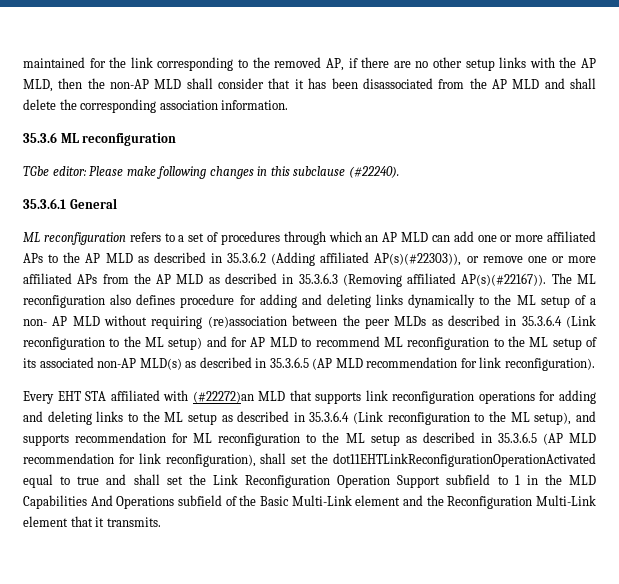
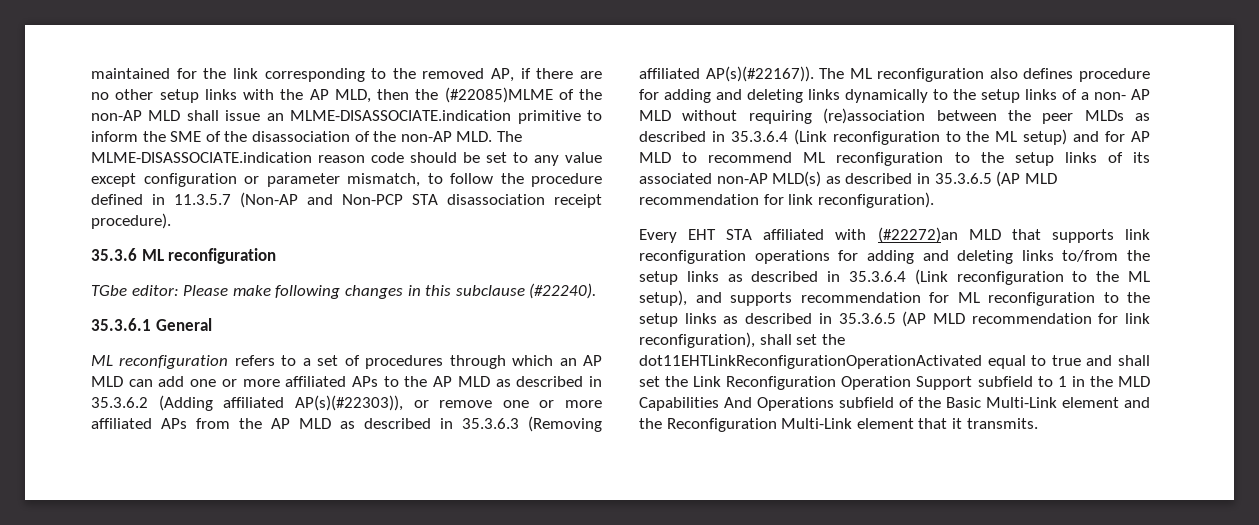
- maintained for the link corresponding to the removed AP, if there are no other setup links with the AP MLD, then the non-AP MLD shall consider that it has been disassociated from the AP MLD and shall delete the corresponding association information.
+ maintained for the link corresponding to the removed AP, if there are no other setup links with the AP MLD, then the (#22085)MLME of the non-AP MLD shall issue an MLME-DISASSOCIATE.indication primitive to inform the SME of the disassociation of the non-AP MLD. The MLME-DISASSOCIATE.indication reason code should be set to any value except configuration or parameter mismatch, to follow the procedure defined in 11.3.5.7 (Non-AP and Non-PCP STA disassociation receipt procedure).
- The ML reconfiguration also defines procedure for adding and deleting links dynamically to the ML setup of a non- AP MLD without requiring (re)association between the peer MLDs as described in 35.3.6.4 (Link reconfiguration to the ML setup) and for AP MLD to recommend ML reconfiguration to the ML setup of its associated non-AP MLD(s) as described in 35.3.6.5 (AP MLD recommendation for link reconfiguration).
+ The ML reconfiguration also defines procedure for adding and deleting links dynamically to the setup links of a non- AP MLD without requiring (re)association between the peer MLDs as described in 35.3.6.4 (Link reconfiguration to the ML setup) and for AP MLD to recommend ML reconfiguration to the setup links of its associated non-AP MLD(s) as described in 35.3.6.5 (AP MLD recommendation for link reconfiguration).
- Every EHT STA affiliated with (#22272)an MLD that supports link reconfiguration operations for adding and deleting links to the ML setup as described in 35.3.6.4 (Link reconfiguration to the ML setup), and supports recommendation for ML reconfiguration to the ML setup as described in 35.3.6.5 (AP MLD recommendation for link reconfiguration), shall set the dot11EHTLinkReconfigurationOperationActivated equal to true and shall set the Link Reconfiguration Operation Support subfield to 1 in the MLD Capabilities And Operations subfield of the Basic Multi-Link element and the Reconfiguration Multi-Link element that it transmits.
+ Every EHT STA affiliated with (#22272)an MLD that supports link reconfiguration operations for adding and deleting links to/from the setup links as described in 35.3.6.4 (Link reconfiguration to the ML setup), and supports recommendation for ML reconfiguration to the setup links as described in 35.3.6.5 (AP MLD recommendation for link reconfiguration), shall set the dot11EHTLinkReconfigurationOperationActivated equal to true and shall set the Link Reconfiguration Operation Support subfield to 1 in the MLD Capabilities And Operations subfield of the Basic Multi-Link element and the Reconfiguration Multi-Link element that it transmits.

